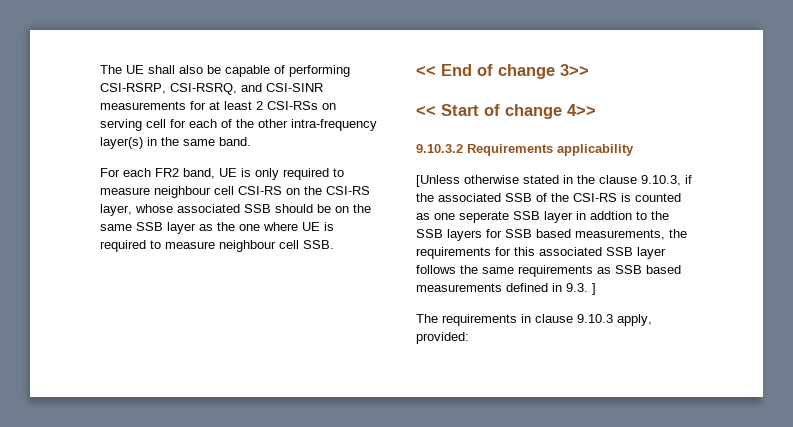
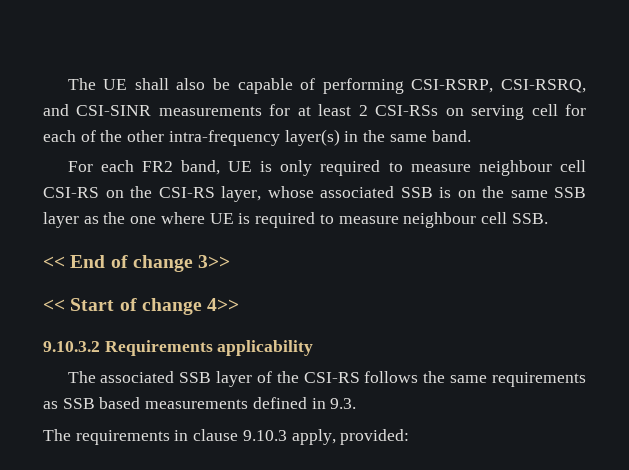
- For each FR2 band, UE is only required to measure neighbour cell CSI-RS on the CSI-RS layer, whose associated SSB should be on the same SSB layer as the one where UE is required to measure neighbour cell SSB.
+ For each FR2 band, UE is only required to measure neighbour cell CSI-RS on the CSI-RS layer, whose associated SSB is on the same SSB layer as the one where UE is required to measure neighbour cell SSB.
- [Unless otherwise stated in the clause 9.10.3, if the associated SSB of the CSI-RS is counted as one seperate SSB layer in addtion to the SSB layers for SSB based measurements, the requirements for this associated SSB layer follows the same requirements as SSB based measurements defined in 9.3. ]
+ The associated SSB layer of the CSI-RS follows the same requirements as SSB based measurements defined in 9.3.

